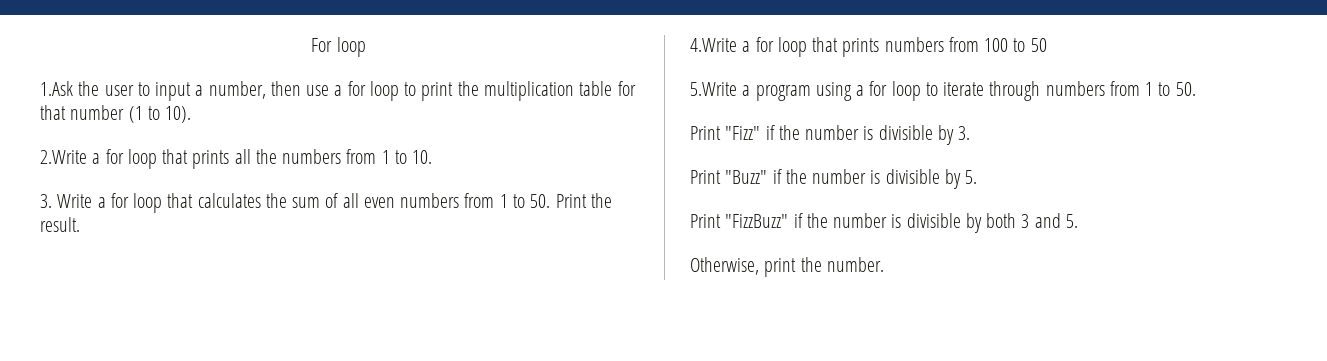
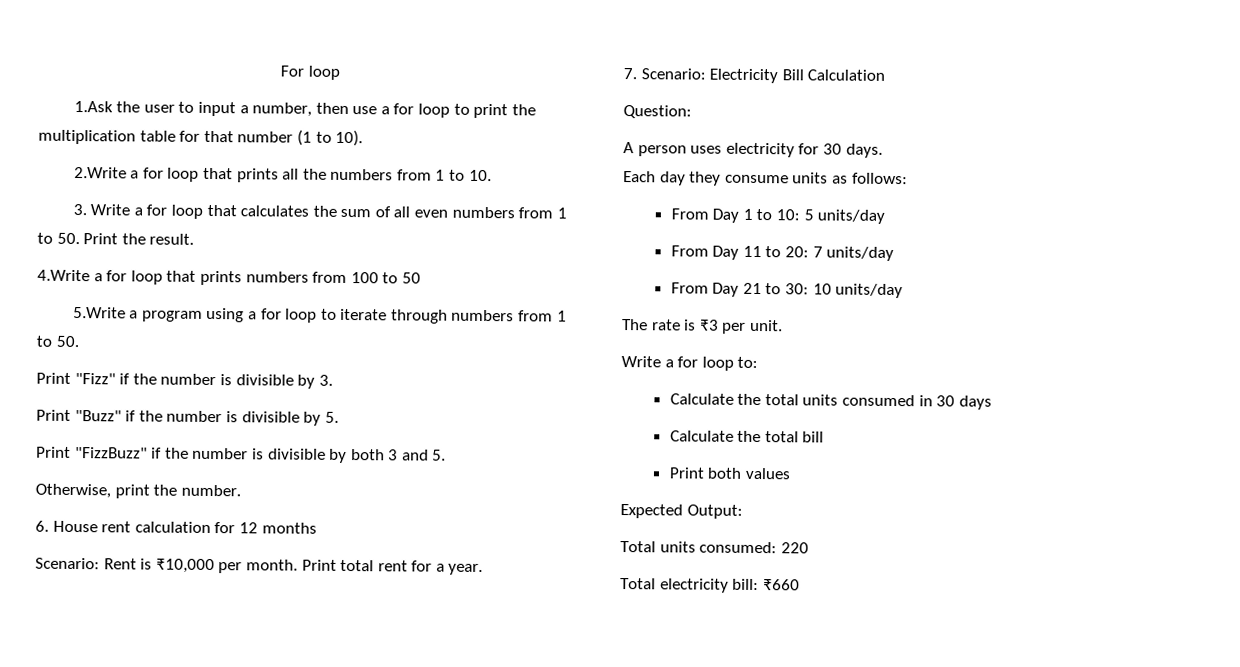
+ 6. House rent calculation for 12 months
+ Scenario: Rent is ₹10,000 per month. Print total rent for a year.
+ 7. Scenario: Electricity Bill Calculation
+ Question:
+ A person uses electricity for 30 days.
+ Each day they consume units as follows:
+ From Day 1 to 10: 5 units/day
+ From Day 11 to 20: 7 units/day
+ From Day 21 to 30: 10 units/day
+ The rate is ₹3 per unit.
+ Write a for loop to:
+ Calculate the total units consumed in 30 days
+ Calculate the total bill
+ Print both values
+ Expected Output:
+ Total units consumed: 220
+ Total electricity bill: ₹660

